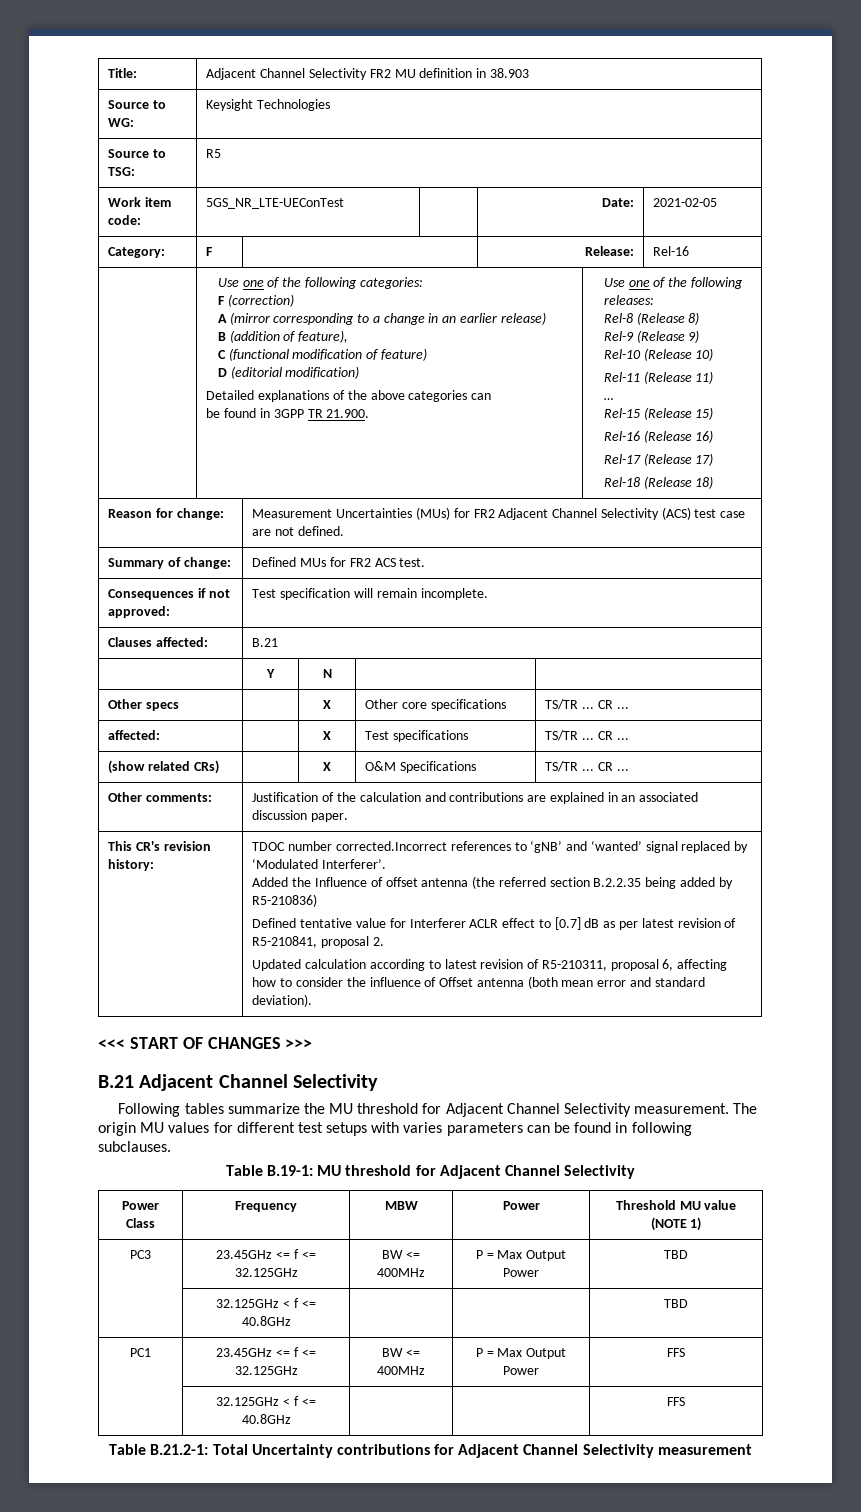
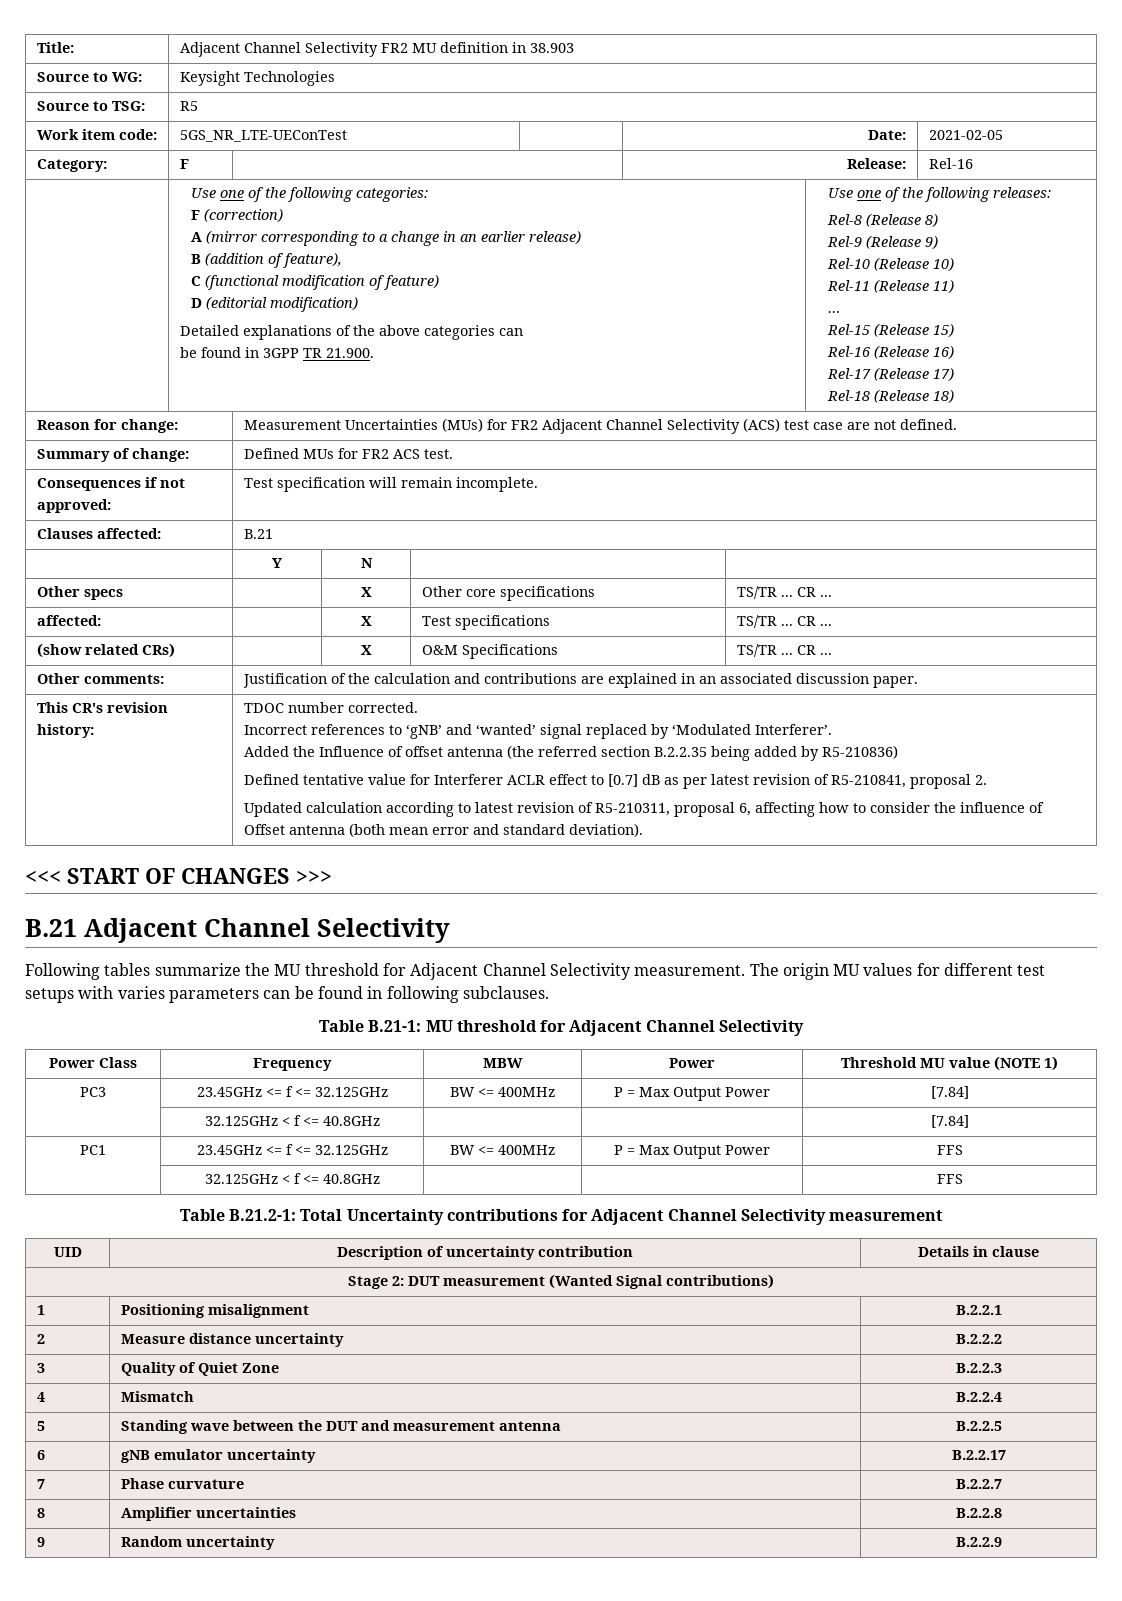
- TDOC number corrected.Incorrect references to ‘gNB’ and ‘wanted’ signal replaced by ‘Modulated Interferer’.
+ TDOC number corrected.
+ Incorrect references to ‘gNB’ and ‘wanted’ signal replaced by ‘Modulated Interferer’.
- Table B.19-1: MU threshold for Adjacent Channel Selectivity
+ Table B.21-1: MU threshold for Adjacent Channel Selectivity
- PC3 | 23.45GHz <= f <= 32.125GHz | BW <= 400MHz | P = Max Output Power | TBD
- | 32.125GHz < f <= 40.8GHz | | | TBD
+ PC3 | 23.45GHz <= f <= 32.125GHz | BW <= 400MHz | P = Max Output Power | [7.84]
+ | 32.125GHz < f <= 40.8GHz | | | [7.84]
+ UID | Description of uncertainty contribution | Details in clause
+ Stage 2: DUT measurement (Wanted Signal contributions)
+ 1 | Positioning misalignment | B.2.2.1
+ 2 | Measure distance uncertainty | B.2.2.2
+ 3 | Quality of Quiet Zone | B.2.2.3
+ 4 | Mismatch | B.2.2.4
+ 5 | Standing wave between the DUT and measurement antenna | B.2.2.5
+ 6 | gNB emulator uncertainty | B.2.2.17
+ 7 | Phase curvature | B.2.2.7
+ 8 | Amplifier uncertainties | B.2.2.8
+ 9 | Random uncertainty | B.2.2.9

